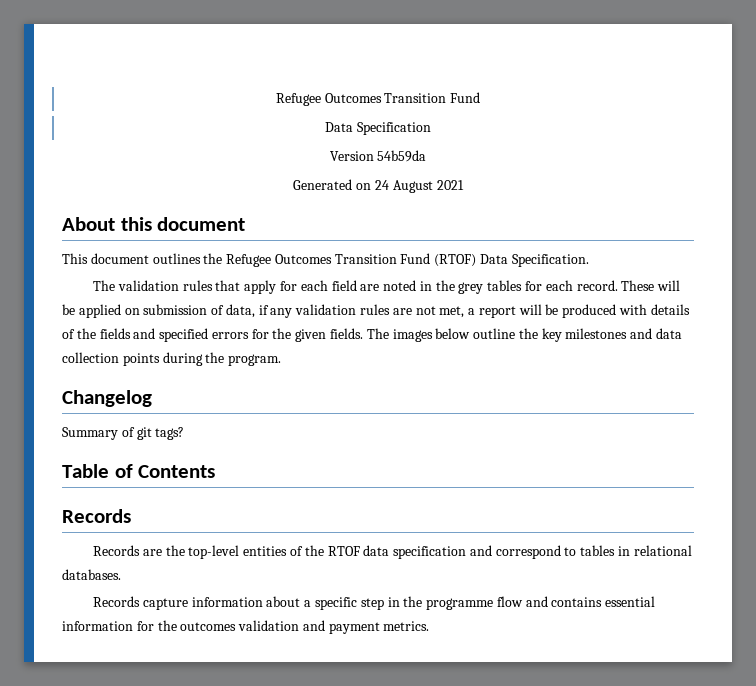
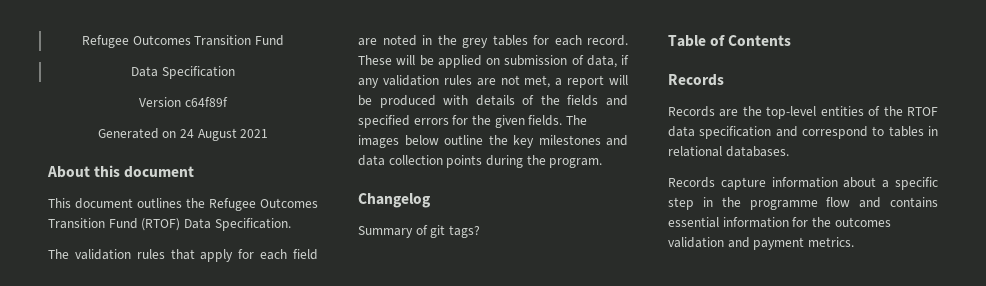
- Version 54b59da
+ Version c64f89f

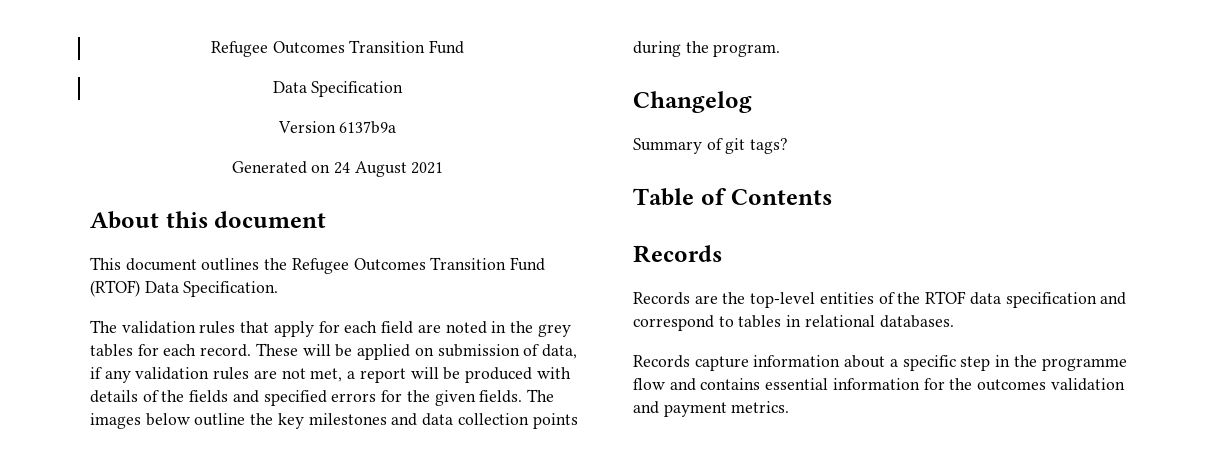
- Version c64f89f
+ Version 6137b9a

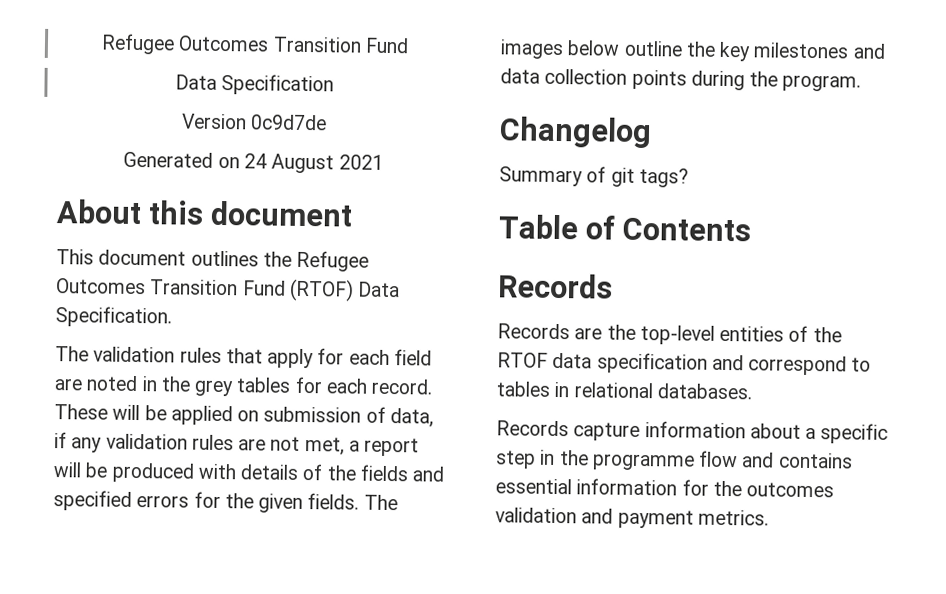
- Version 6137b9a
+ Version 0c9d7de

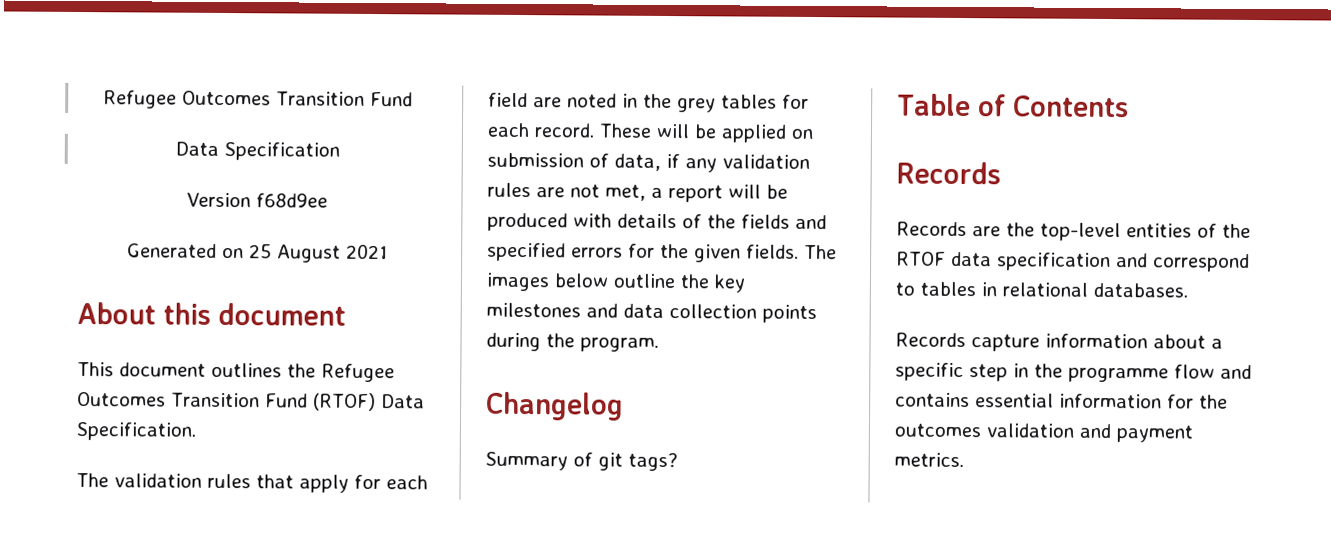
- Version 0c9d7de
+ Version f68d9ee
- Generated on 24 August 2021
+ Generated on 25 August 2021

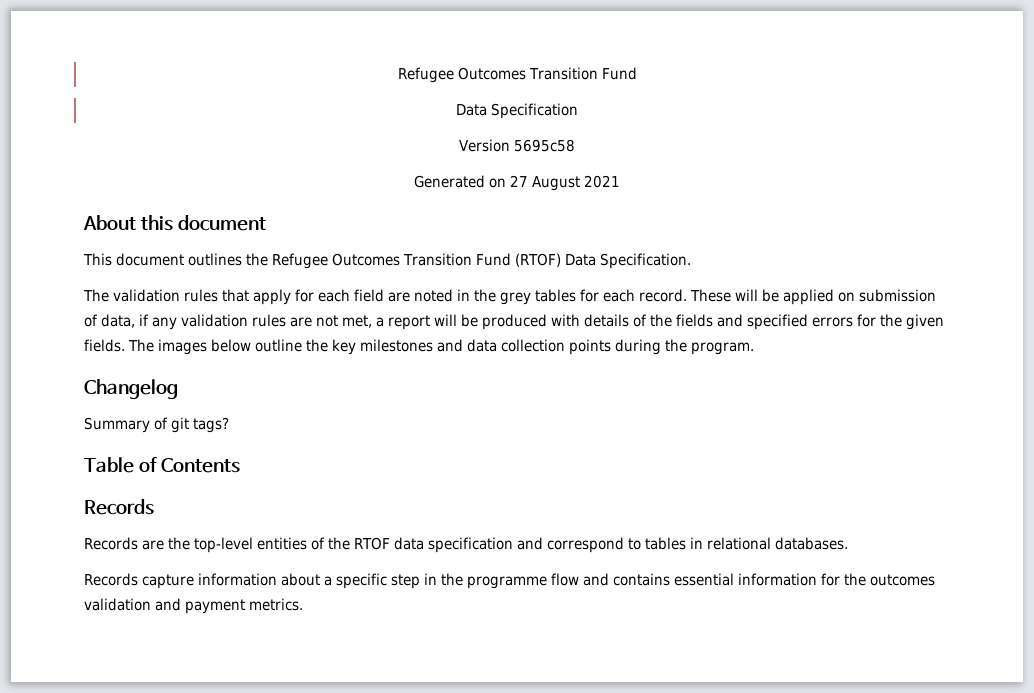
- Version f68d9ee
+ Version 5695c58
- Generated on 25 August 2021
+ Generated on 27 August 2021

